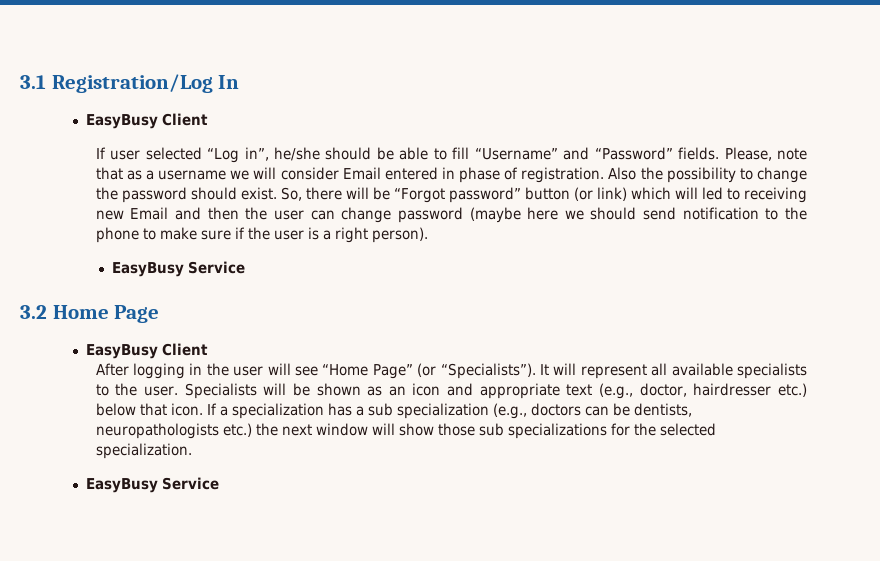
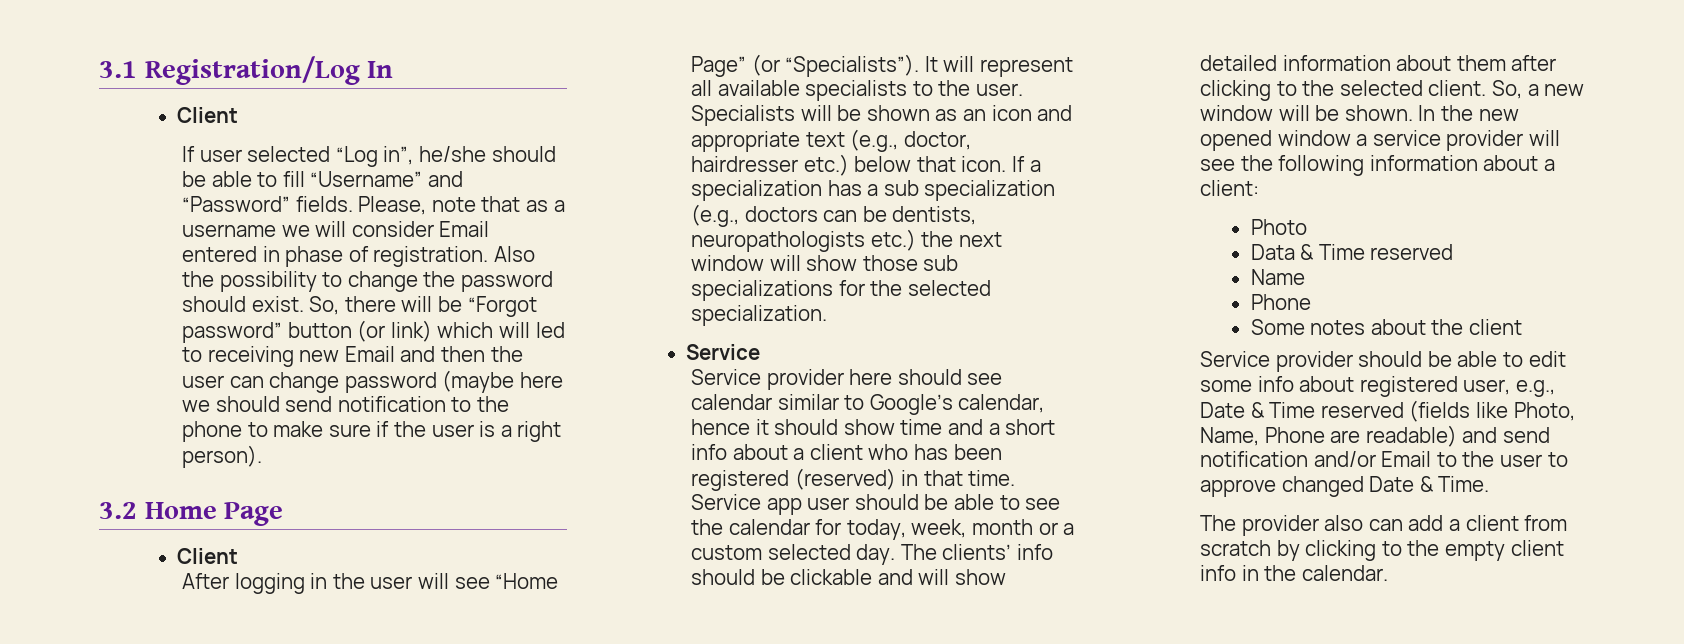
  3.1 Registration/Log In
- EasyBusy Client
+ Client
  So, there will be “Forgot password” button (or link) which will led to receiving new Email and then the user can change password (maybe here we should send notification to the phone to make sure if the user is a right person).
- EasyBusy Service
  3.2 Home Page
- EasyBusy Client
+ Client
  If a specialization has a sub specialization (e.g., doctors can be dentists, neuropathologists etc.) the next window will show those sub specializations for the selected specialization.
- EasyBusy Service
+ Service
+ Service provider here should see calendar similar to Google’s calendar, hence it should show time and a short info about a client who has been registered (reserved) in that time. Service app user should be able to see the calendar for today, week, month or a custom selected day. The clients’ info should be clickable and will show detailed information about them after clicking to the selected client. So, a new window will be shown. In the new opened window a service provider will see the following information about a client:
+ Photo
+ Data & Time reserved
+ Name
+ Phone
+ Some notes about the client
+ Service provider should be able to edit some info about registered user, e.g., Date & Time reserved (fields like Photo, Name, Phone are readable) and send notification and/or Email to the user to approve changed Date & Time.
+ The provider also can add a client from scratch by clicking to the empty client info in the calendar.

